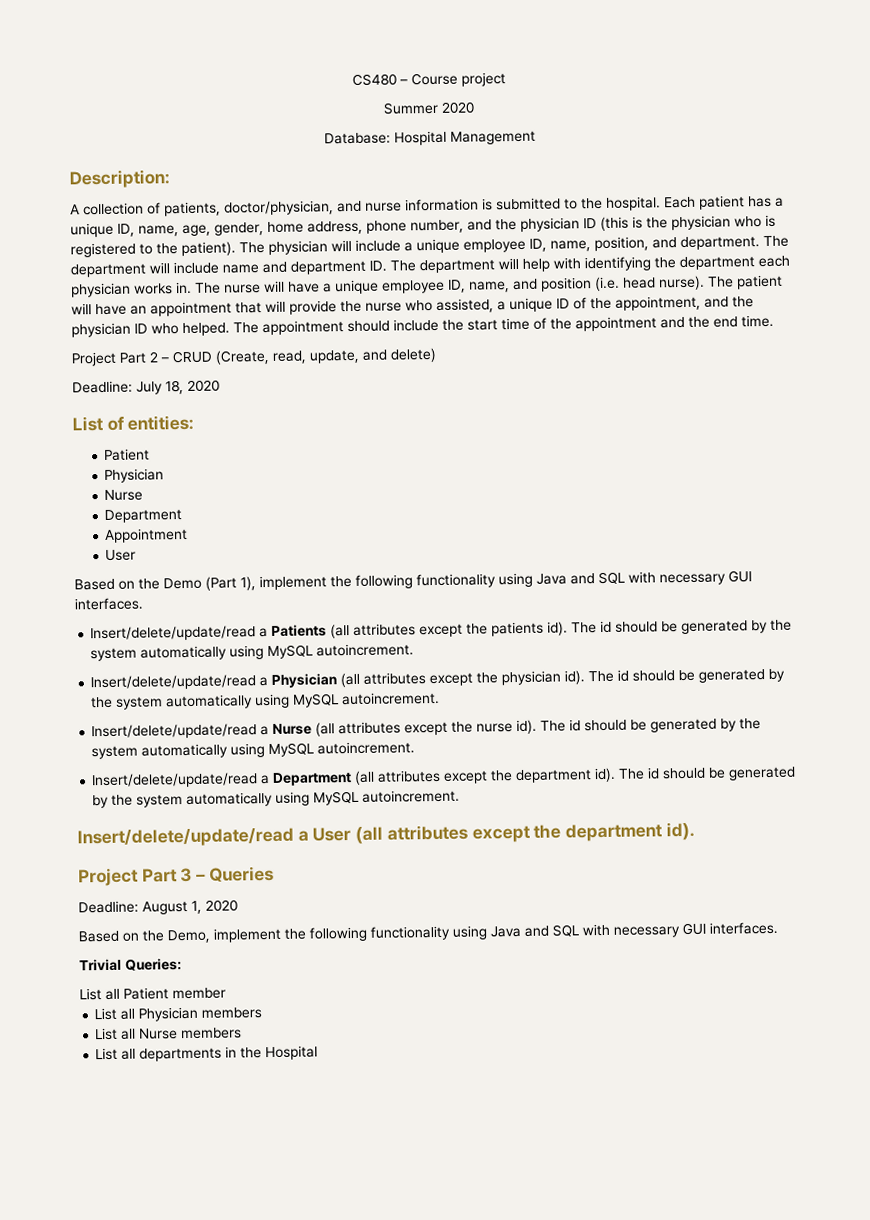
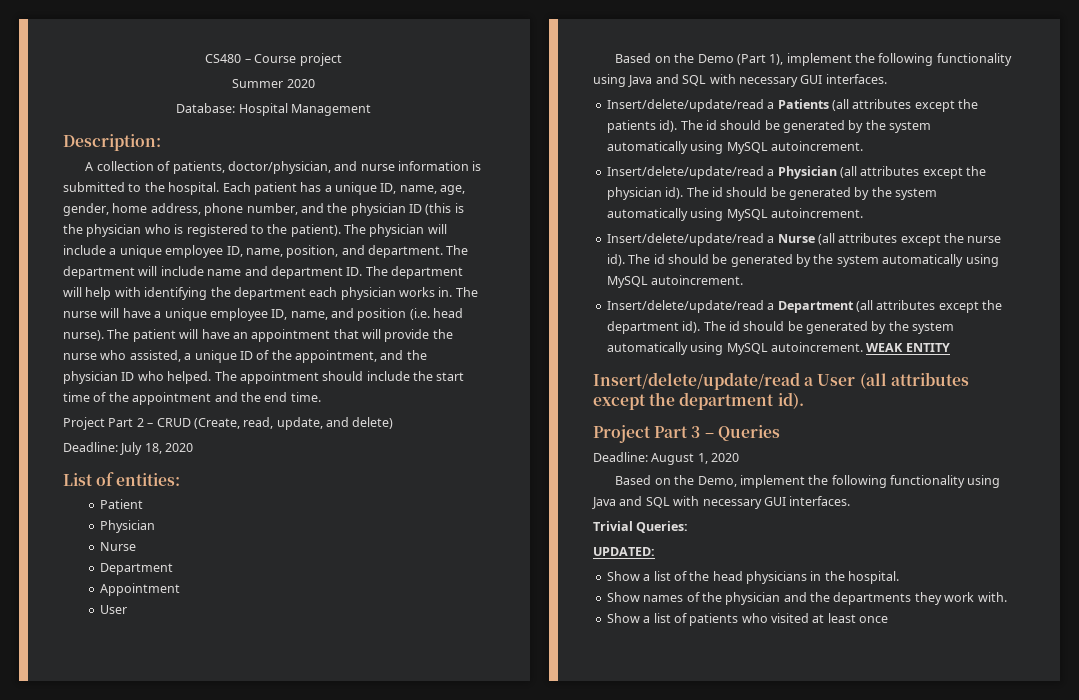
+ WEAK ENTITY
- List all Patient member
- List all Physician members
- List all Nurse members
- List all departments in the Hospital
+ UPDATED:
+ Show a list of the head physicians in the hospital.
+ Show names of the physician and the departments they work with.
+ Show a list of patients who visited at least once

